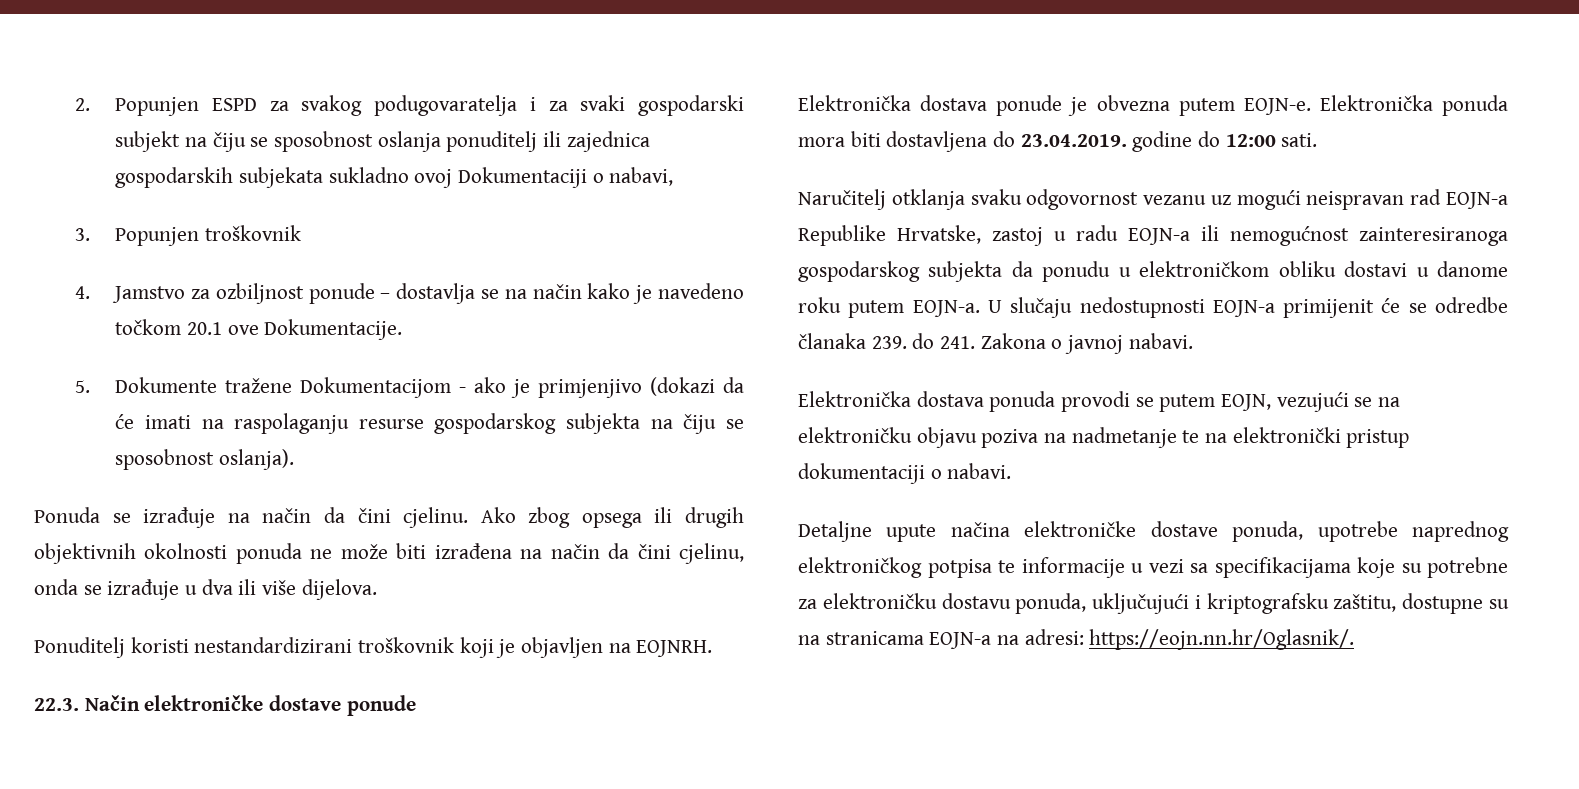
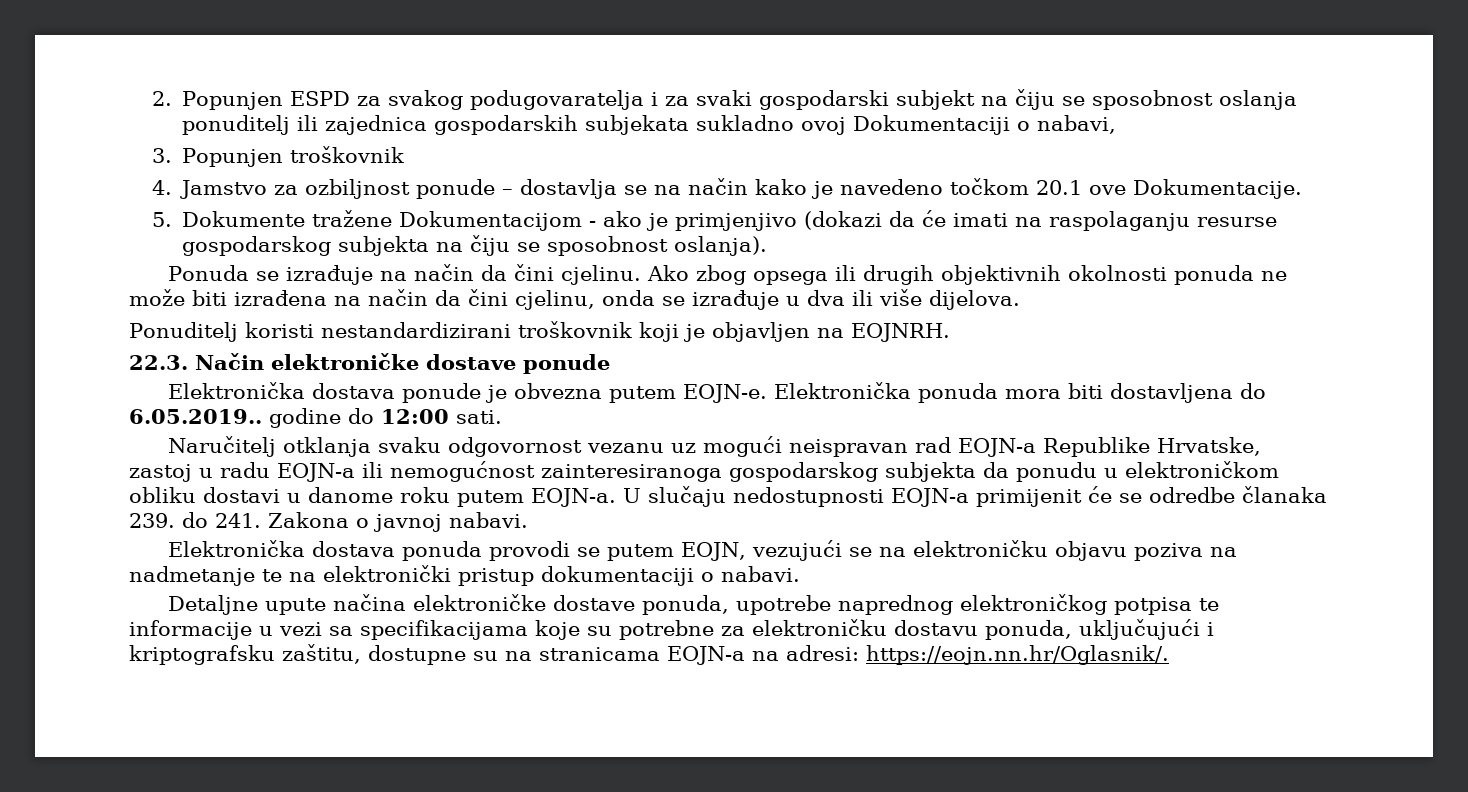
- Elektronička ponuda mora biti dostavljena do 23.04.2019. godine do 12:00 sati.
+ Elektronička ponuda mora biti dostavljena do 6.05.2019.. godine do 12:00 sati.

